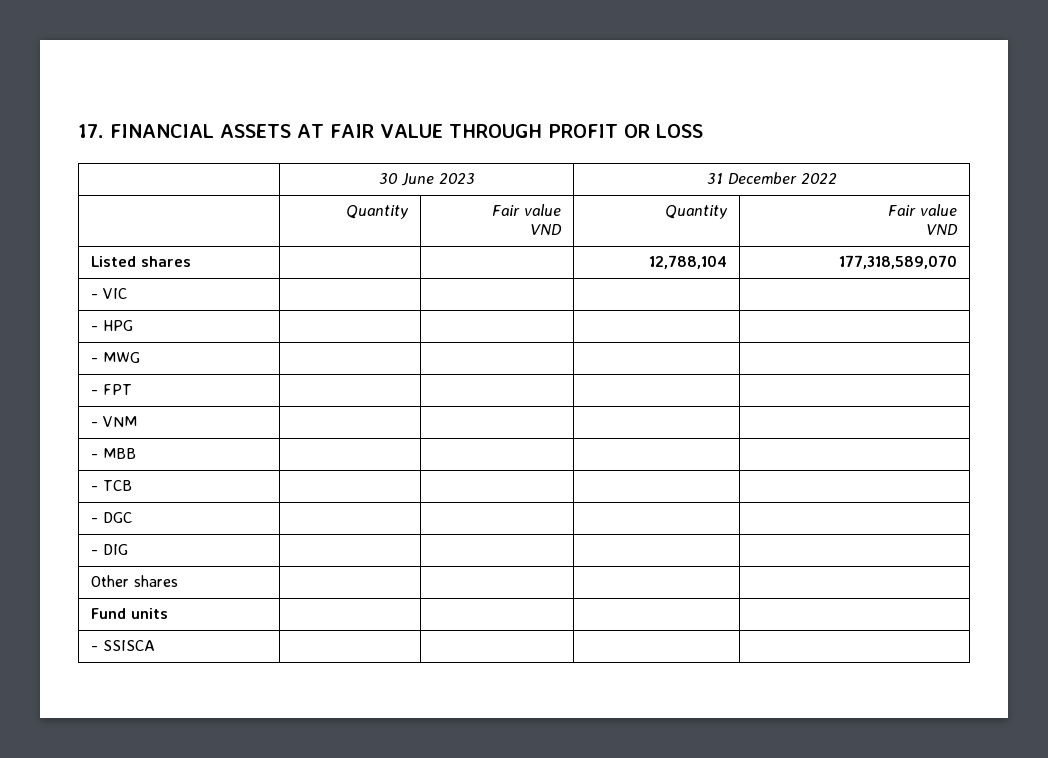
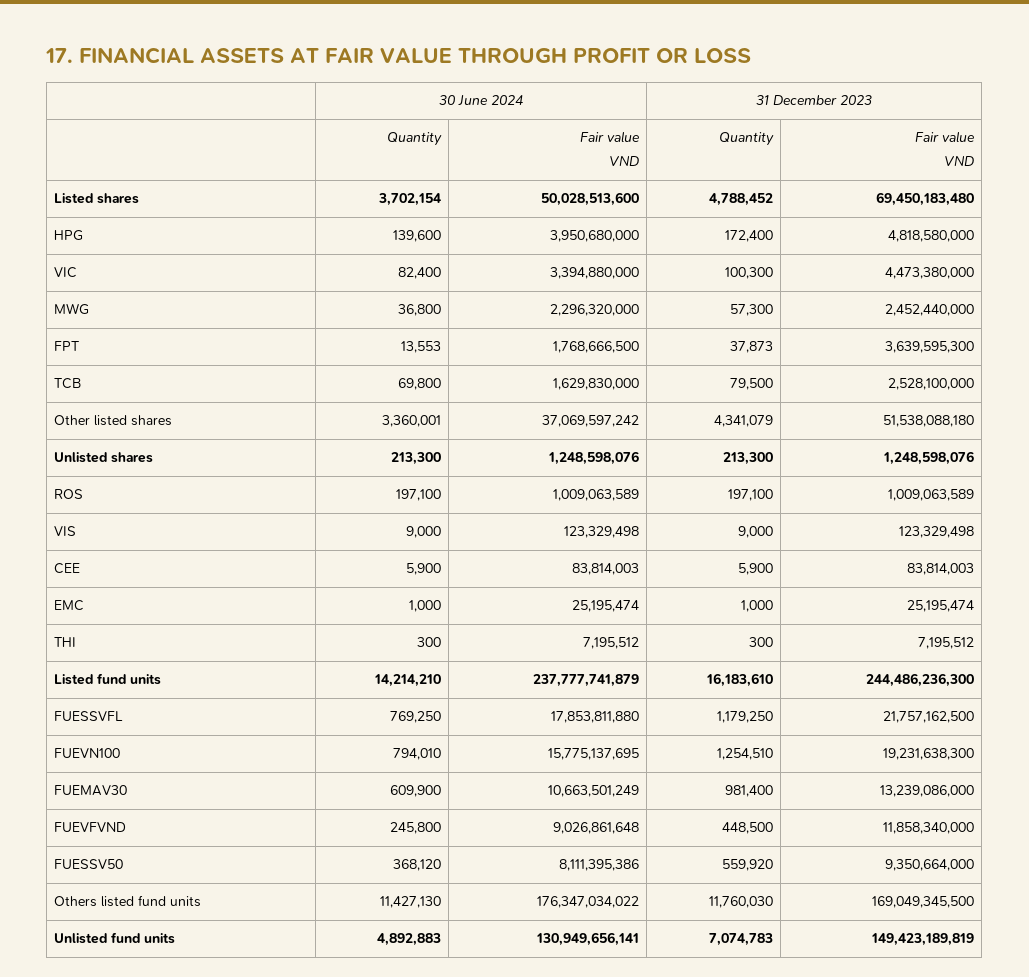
- | 30 June 2023 | 31 December 2022
+ | 30 June 2024 | 31 December 2023
- Listed shares | | | 12,788,104 | 177,318,589,070
- - VIC | | | |
- - HPG | | | |
- - MWG | | | |
- - FPT | | | |
- - VNM | | | |
- - MBB | | | |
- - TCB | | | |
- - DGC | | | |
- - DIG | | | |
+ Listed shares | 3,702,154 | 50,028,513,600 | 4,788,452 | 69,450,183,480
+ HPG | 139,600 | 3,950,680,000 | 172,400 | 4,818,580,000
+ VIC | 82,400 | 3,394,880,000 | 100,300 | 4,473,380,000
+ MWG | 36,800 | 2,296,320,000 | 57,300 | 2,452,440,000
+ FPT | 13,553 | 1,768,666,500 | 37,873 | 3,639,595,300
+ TCB | 69,800 | 1,629,830,000 | 79,500 | 2,528,100,000
- Other shares | | | |
- Fund units | | | |
- - SSISCA | | | |
+ Other listed shares | 3,360,001 | 37,069,597,242 | 4,341,079 | 51,538,088,180
+ Unlisted shares | 213,300 | 1,248,598,076 | 213,300 | 1,248,598,076
+ ROS | 197,100 | 1,009,063,589 | 197,100 | 1,009,063,589
+ VIS | 9,000 | 123,329,498 | 9,000 | 123,329,498
+ CEE | 5,900 | 83,814,003 | 5,900 | 83,814,003
+ EMC | 1,000 | 25,195,474 | 1,000 | 25,195,474
+ THI | 300 | 7,195,512 | 300 | 7,195,512
+ Listed fund units | 14,214,210 | 237,777,741,879 | 16,183,610 | 244,486,236,300
+ FUESSVFL | 769,250 | 17,853,811,880 | 1,179,250 | 21,757,162,500
+ FUEVN100 | 794,010 | 15,775,137,695 | 1,254,510 | 19,231,638,300
+ FUEMAV30 | 609,900 | 10,663,501,249 | 981,400 | 13,239,086,000
+ FUEVFVND | 245,800 | 9,026,861,648 | 448,500 | 11,858,340,000
+ FUESSV50 | 368,120 | 8,111,395,386 | 559,920 | 9,350,664,000
+ Others listed fund units | 11,427,130 | 176,347,034,022 | 11,760,030 | 169,049,345,500
+ Unlisted fund units | 4,892,883 | 130,949,656,141 | 7,074,783 | 149,423,189,819

